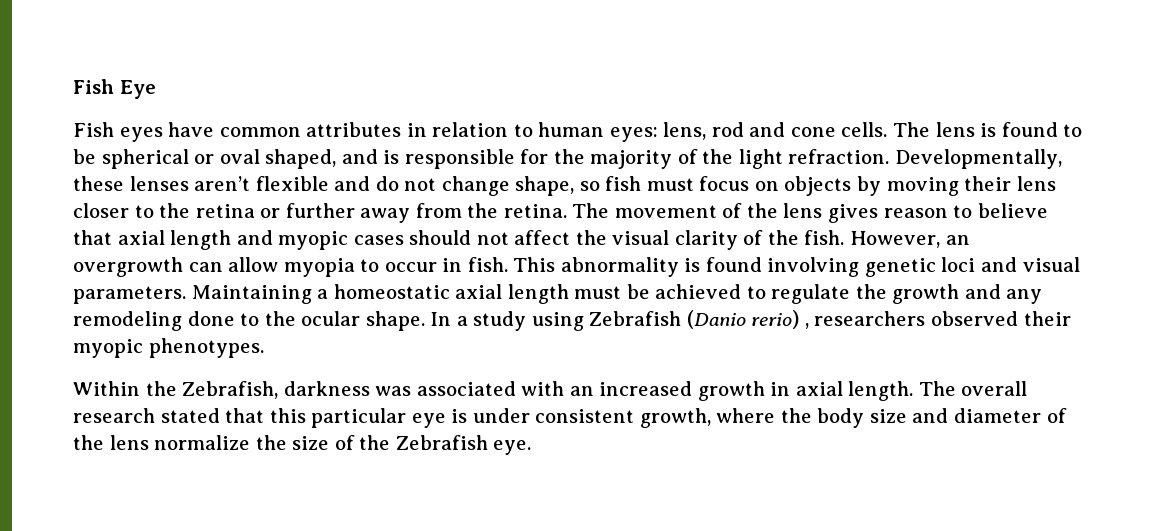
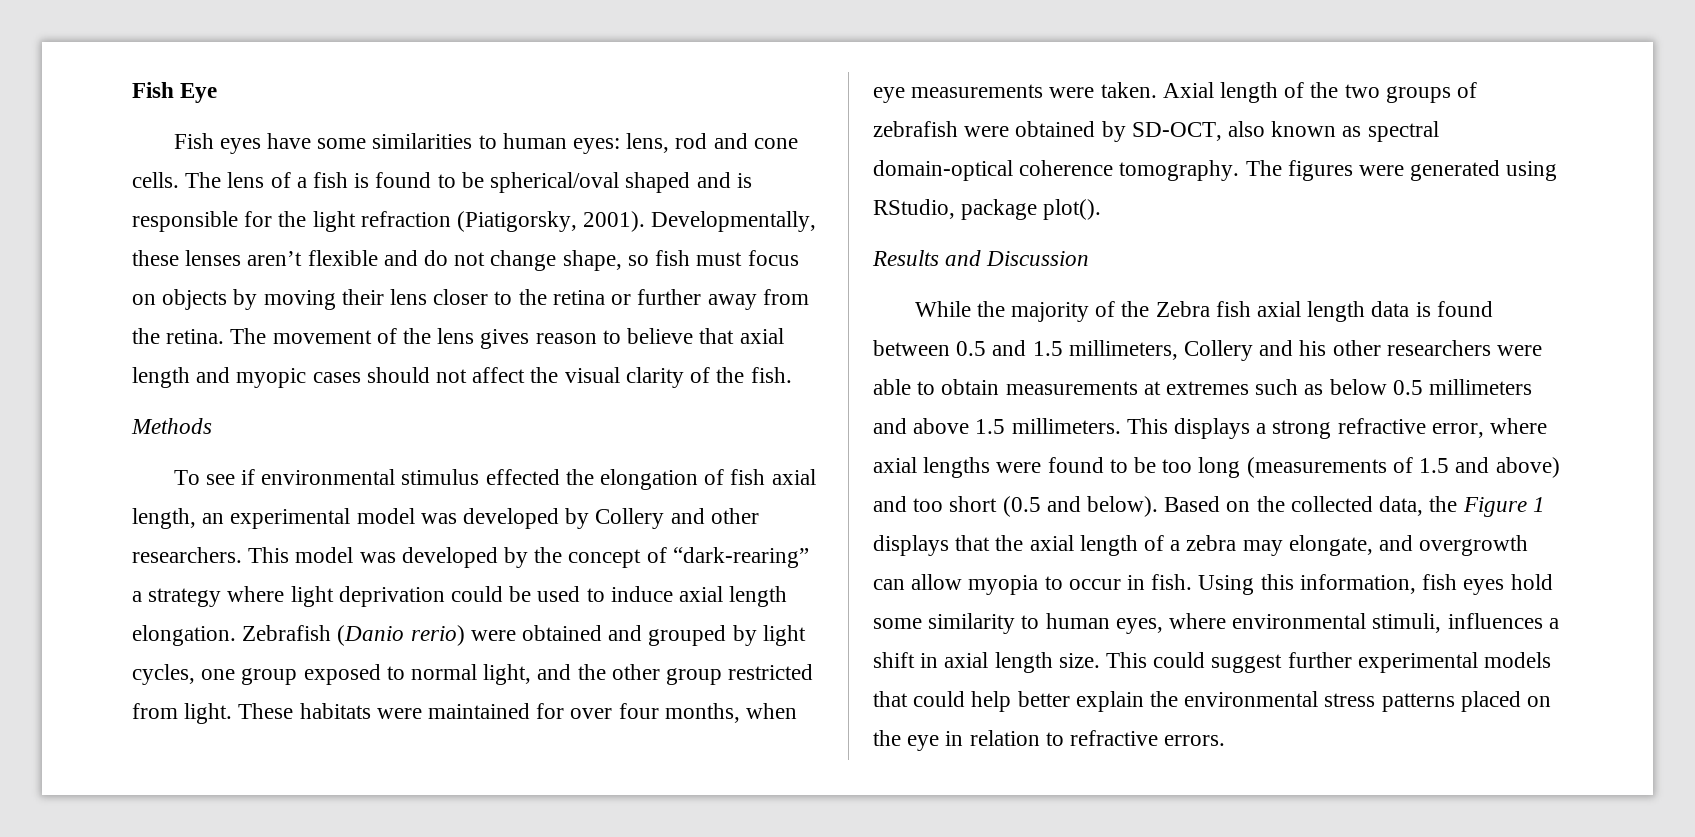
- Fish eyes have common attributes in relation to human eyes: lens, rod and cone cells.
+ Fish eyes have some similarities to human eyes: lens, rod and cone cells.
- The lens is found to be spherical or oval shaped, and is responsible for the majority of the light refraction.
+ The lens of a fish is found to be spherical/oval shaped and is responsible for the light refraction (Piatigorsky, 2001).
- The movement of the lens gives reason to believe that axial length and myopic cases should not affect the visual clarity of the fish. However, an overgrowth can allow myopia to occur in fish.
+ The movement of the lens gives reason to believe that axial length and myopic cases should not affect the visual clarity of the fish.
+ Methods
+ To see if environmental stimulus effected the elongation of fish axial length, an experimental model was developed by Collery and other researchers. This model was developed by the concept of “dark-rearing” a strategy where light deprivation could be used to induce axial length elongation. Zebrafish (Danio rerio) were obtained and grouped by light cycles, one group exposed to normal light, and the other group restricted from light. These habitats were maintained for over four months, when eye measurements were taken. Axial length of the two groups of zebrafish were obtained by SD-OCT, also known as spectral domain-optical coherence tomography. The figures were generated using RStudio, package plot().
+ Results and Discussion
+ While the majority of the Zebra fish axial length data is found between 0.5 and 1.5 millimeters, Collery and his other researchers were able to obtain measurements at extremes such as below 0.5 millimeters and above 1.5 millimeters. This displays a strong refractive error, where axial lengths were found to be too long (measurements of 1.5 and above) and too short (0.5 and below). Based on the collected data, the Figure 1 displays that the axial length of a zebra may elongate, and overgrowth can allow myopia to occur in fish.
- This abnormality is found involving genetic loci and visual parameters. Maintaining a homeostatic axial length must be achieved to regulate the growth and any remodeling done to the ocular shape. In a study using Zebrafish (Danio rerio) , researchers observed their myopic phenotypes.
- Within the Zebrafish, darkness was associated with an increased growth in axial length. The overall research stated that this particular eye is under consistent growth, where the body size and diameter of the lens normalize the size of the Zebrafish eye.
+ Using this information, fish eyes hold some similarity to human eyes, where environmental stimuli, influences a shift in axial length size. This could suggest further experimental models that could help better explain the environmental stress patterns placed on the eye in relation to refractive errors.

